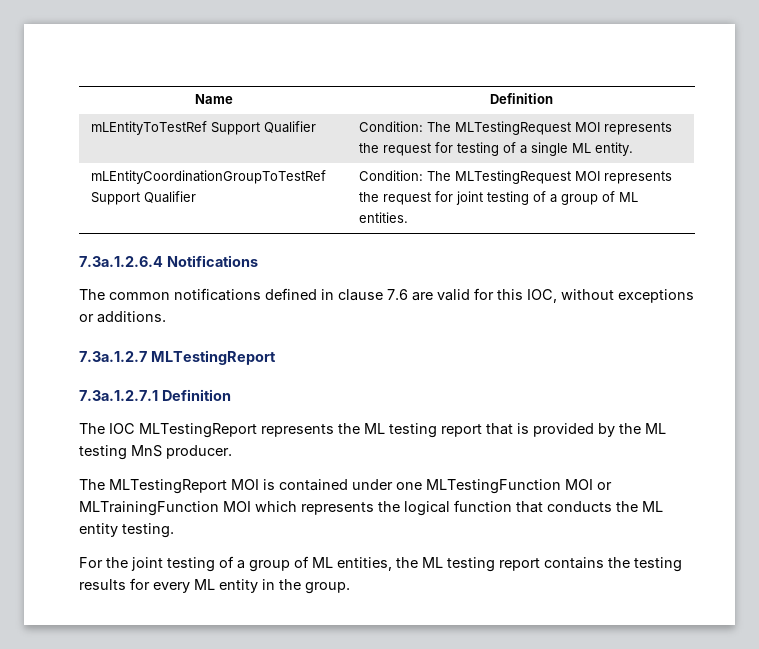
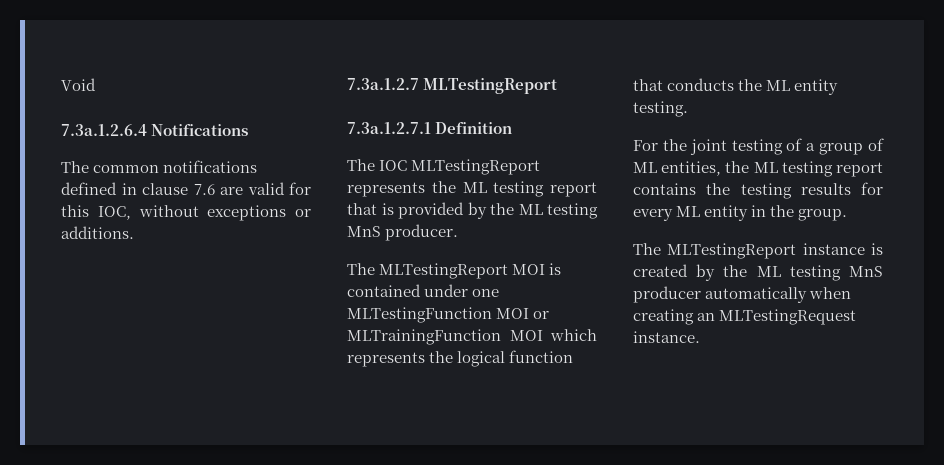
- Name | Definition
- mLEntityToTestRef Support Qualifier | Condition: The MLTestingRequest MOI represents the request for testing of a single ML entity.
- mLEntityCoordinationGroupToTestRef Support Qualifier | Condition: The MLTestingRequest MOI represents the request for joint testing of a group of ML entities.
+ Void
+ The MLTestingReport instance is created by the ML testing MnS producer automatically when creating an MLTestingRequest instance.

